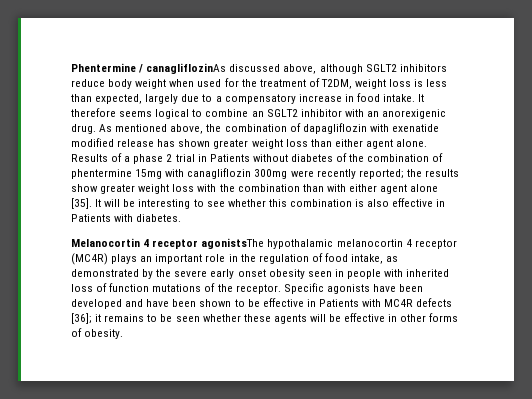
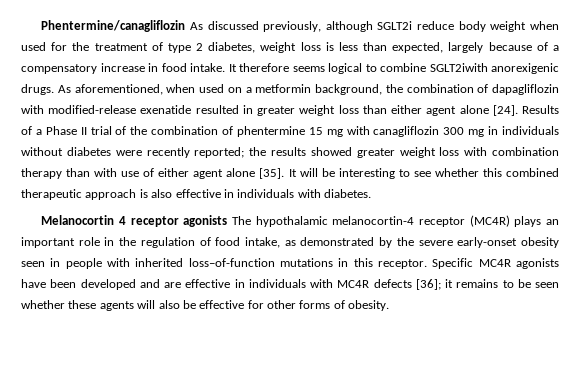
- Phentermine / canagliflozinAs discussed above, although SGLT2 inhibitors reduce body weight when used for the treatment of T2DM, weight loss is less than expected, largely due to a compensatory increase in food intake.
+ Phentermine/canagliflozin As discussed previously, although SGLT2i reduce body weight when used for the treatment of type 2 diabetes, weight loss is less than expected, largely because of a compensatory increase in food intake.
- It therefore seems logical to combine an SGLT2 inhibitor with an anorexigenic drug. As mentioned above, the combination of dapagliflozin with exenatide modified release has shown greater weight loss than either agent alone.
+ It therefore seems logical to combine SGLT2iwith anorexigenic drugs. As aforementioned, when used on a metformin background, the combination of dapagliflozin with modified-release exenatide resulted in greater weight loss than either agent alone [24].
- Results of a phase 2 trial in Patients without diabetes of the combination of phentermine 15mg with canagliflozin 300mg were recently reported; the results show greater weight loss with the combination than with either agent alone [35].
+ Results of a Phase II trial of the combination of phentermine 15 mg with canagliflozin 300 mg in individuals without diabetes were recently reported; the results showed greater weight loss with combination therapy than with use of either agent alone [35].
- It will be interesting to see whether this combination is also effective in Patients with diabetes.
+ It will be interesting to see whether this combined therapeutic approach is also effective in individuals with diabetes.
- Melanocortin 4 receptor agonistsThe hypothalamic melanocortin 4 receptor (MC4R) plays an important role in the regulation of food intake, as demonstrated by the severe early onset obesity seen in people with inherited loss of function mutations of the receptor.
+ Melanocortin 4 receptor agonists The hypothalamic melanocortin-4 receptor (MC4R) plays an important role in the regulation of food intake, as demonstrated by the severe early-onset obesity seen in people with inherited loss–of-function mutations in this receptor.
- Specific agonists have been developed and have been shown to be effective in Patients with MC4R defects [36]; it remains to be seen whether these agents will be effective in other forms of obesity.
+ Specific MC4R agonists have been developed and are effective in individuals with MC4R defects [36]; it remains to be seen whether these agents will also be effective for other forms of obesity.

